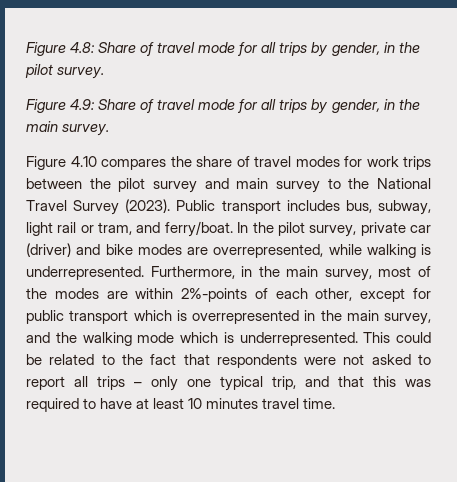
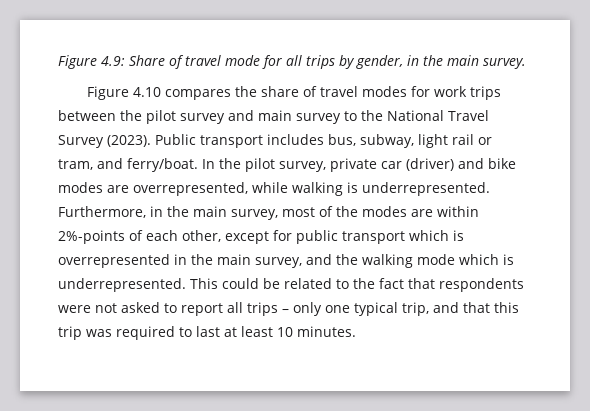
- Figure 4.8: Share of travel mode for all trips by gender, in the pilot survey.
- This could be related to the fact that respondents were not asked to report all trips – only one typical trip, and that this was required to have at least 10 minutes travel time.
+ This could be related to the fact that respondents were not asked to report all trips – only one typical trip, and that this trip was required to last at least 10 minutes.

